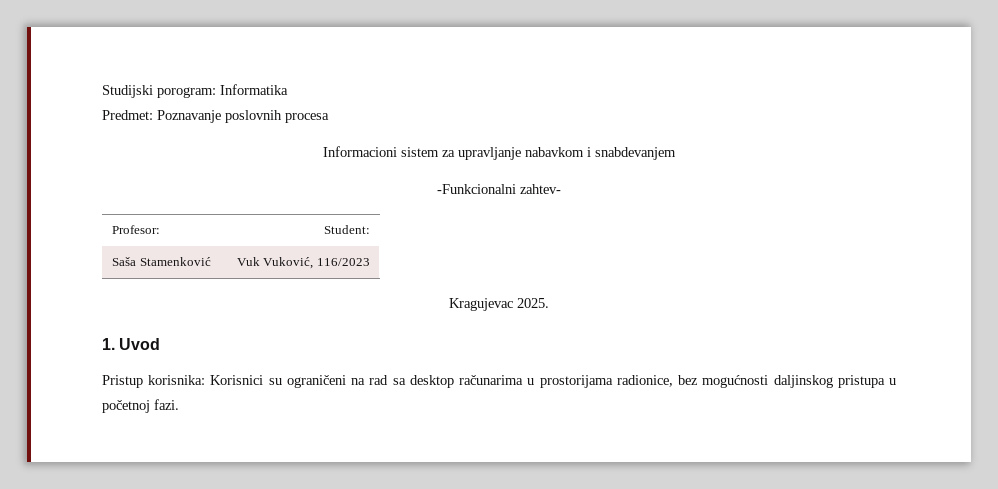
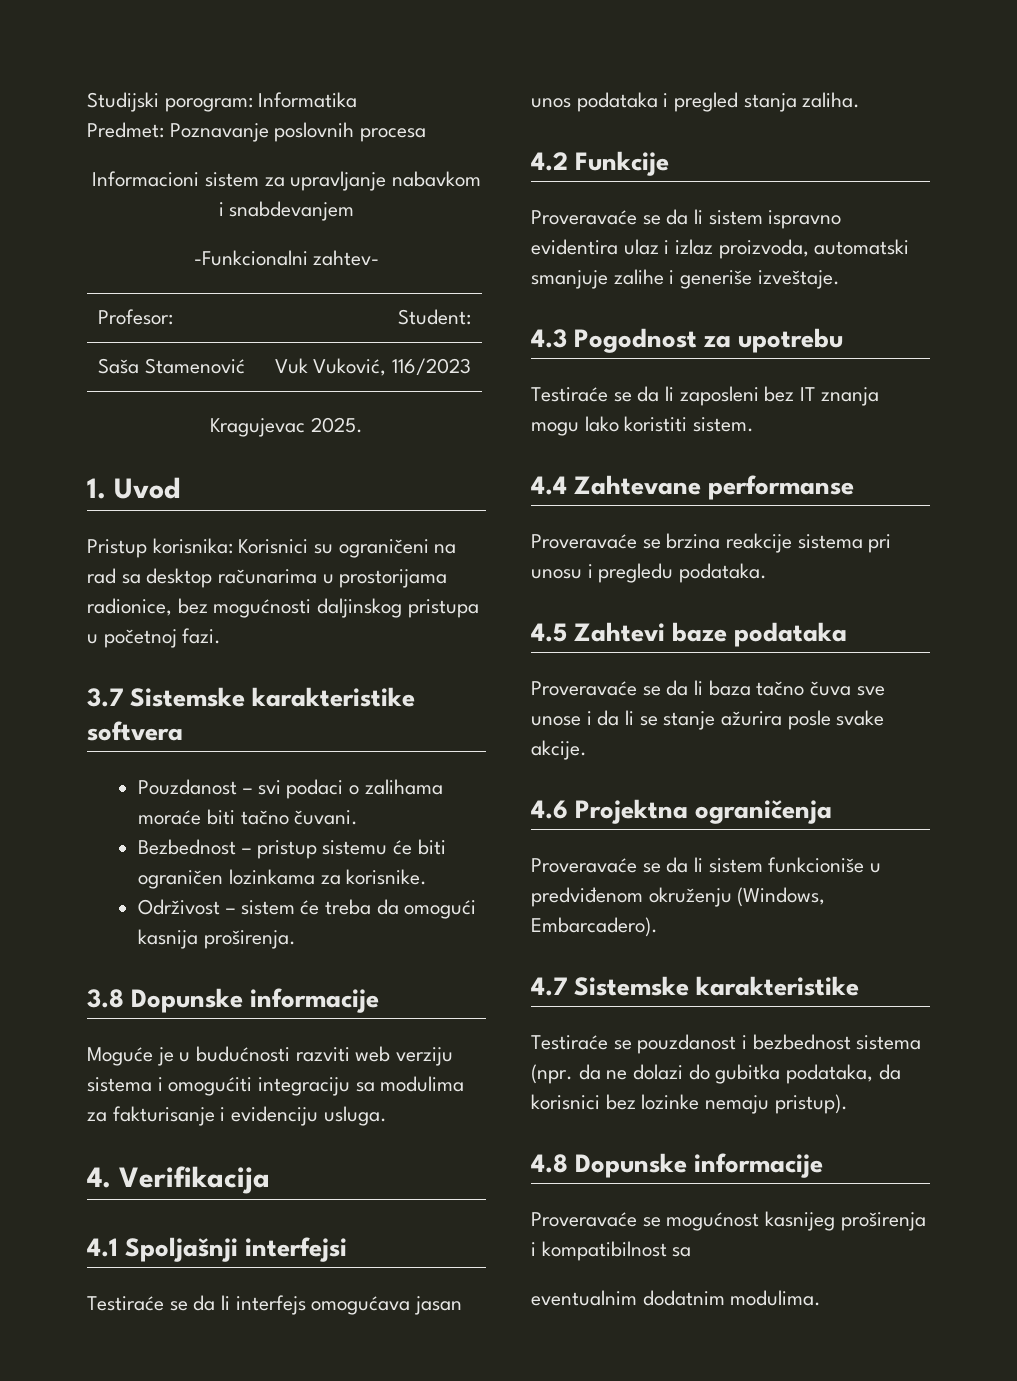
- Saša Stamenković | Vuk Vuković, 116/2023
+ Saša Stamenović | Vuk Vuković, 116/2023
+ 3.7 Sistemske karakteristike softvera
+ Pouzdanost – svi podaci o zalihama moraće biti tačno čuvani.
+ Bezbednost – pristup sistemu će biti ograničen lozinkama za korisnike.
+ Održivost – sistem će treba da omogući kasnija proširenja.
+ 3.8 Dopunske informacije
+ Moguće je u budućnosti razviti web verziju sistema i omogućiti integraciju sa modulima za fakturisanje i evidenciju usluga.
+ 4. Verifikacija
+ 4.1 Spoljašnji interfejsi
+ Testiraće se da li interfejs omogućava jasan unos podataka i pregled stanja zaliha.
+ 4.2 Funkcije
+ Proveravaće se da li sistem ispravno evidentira ulaz i izlaz proizvoda, automatski smanjuje zalihe i generiše izveštaje.
+ 4.3 Pogodnost za upotrebu
+ Testiraće se da li zaposleni bez IT znanja mogu lako koristiti sistem.
+ 4.4 Zahtevane performanse
+ Proveravaće se brzina reakcije sistema pri unosu i pregledu podataka.
+ 4.5 Zahtevi baze podataka
+ Proveravaće se da li baza tačno čuva sve unose i da li se stanje ažurira posle svake akcije.
+ 4.6 Projektna ograničenja
+ Proveravaće se da li sistem funkcioniše u predviđenom okruženju (Windows, Embarcadero).
+ 4.7 Sistemske karakteristike
+ Testiraće se pouzdanost i bezbednost sistema (npr. da ne dolazi do gubitka podataka, da korisnici bez lozinke nemaju pristup).
+ 4.8 Dopunske informacije
+ Proveravaće se mogućnost kasnijeg proširenja i kompatibilnost sa
+ eventualnim dodatnim modulima.

